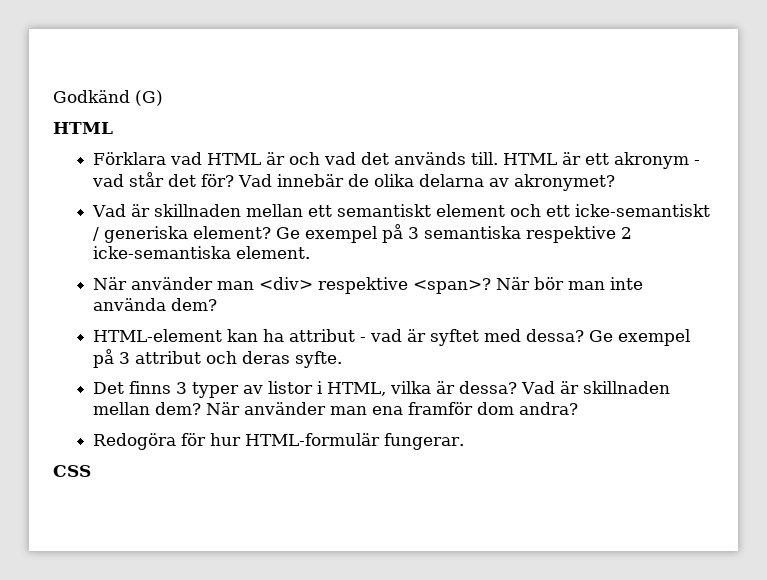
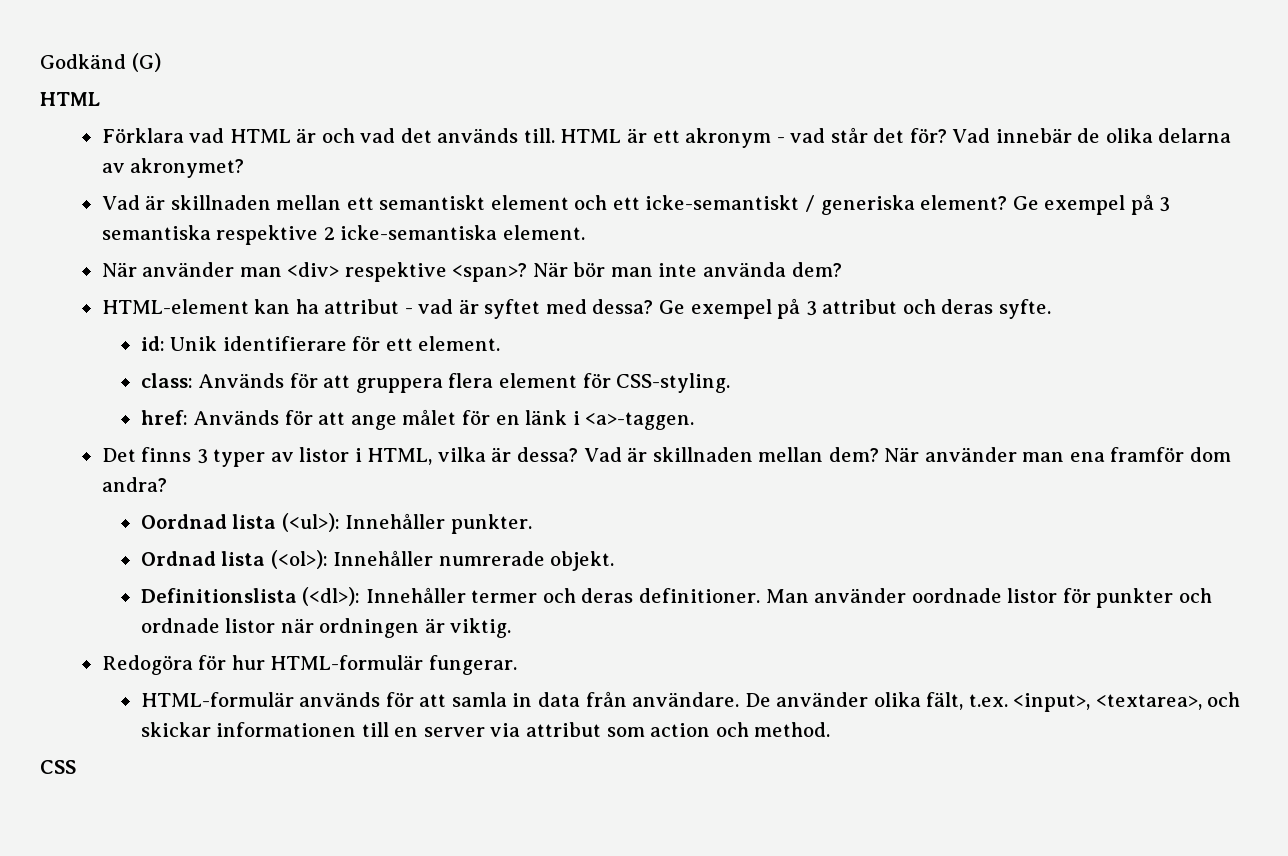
+ id: Unik identifierare för ett element.
+ class: Används för att gruppera flera element för CSS-styling.
+ href: Används för att ange målet för en länk i <a>-taggen.
+ Oordnad lista (<ul>): Innehåller punkter.
+ Ordnad lista (<ol>): Innehåller numrerade objekt.
+ Definitionslista (<dl>): Innehåller termer och deras definitioner. Man använder oordnade listor för punkter och ordnade listor när ordningen är viktig.
+ HTML-formulär används för att samla in data från användare. De använder olika fält, t.ex. <input>, <textarea>, och skickar informationen till en server via attribut som action och method.

